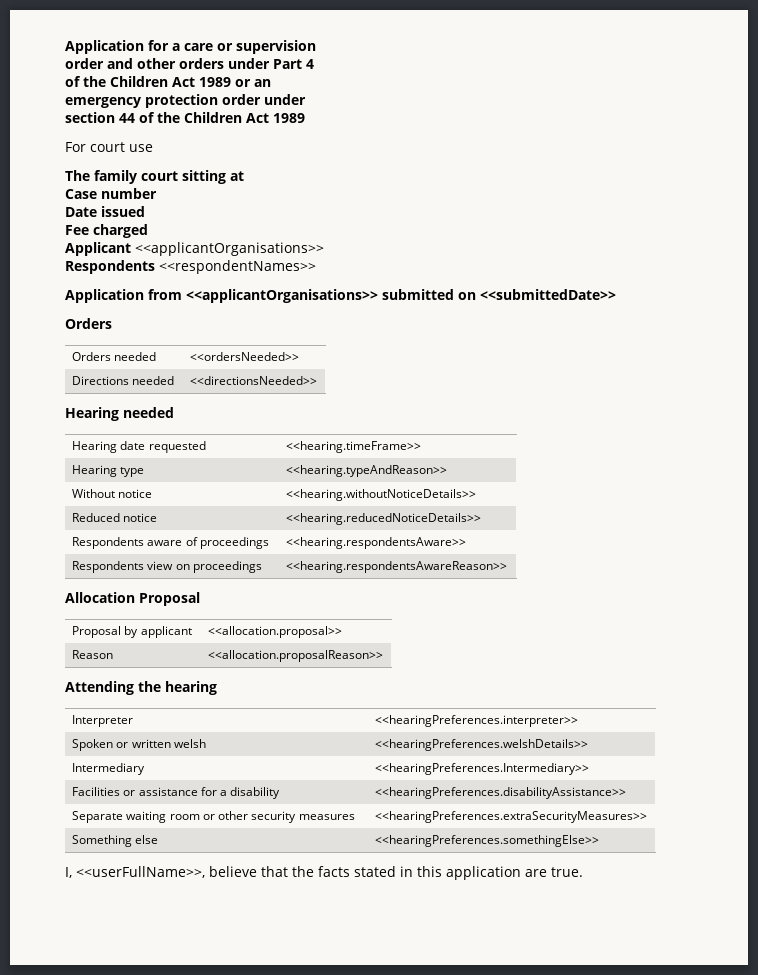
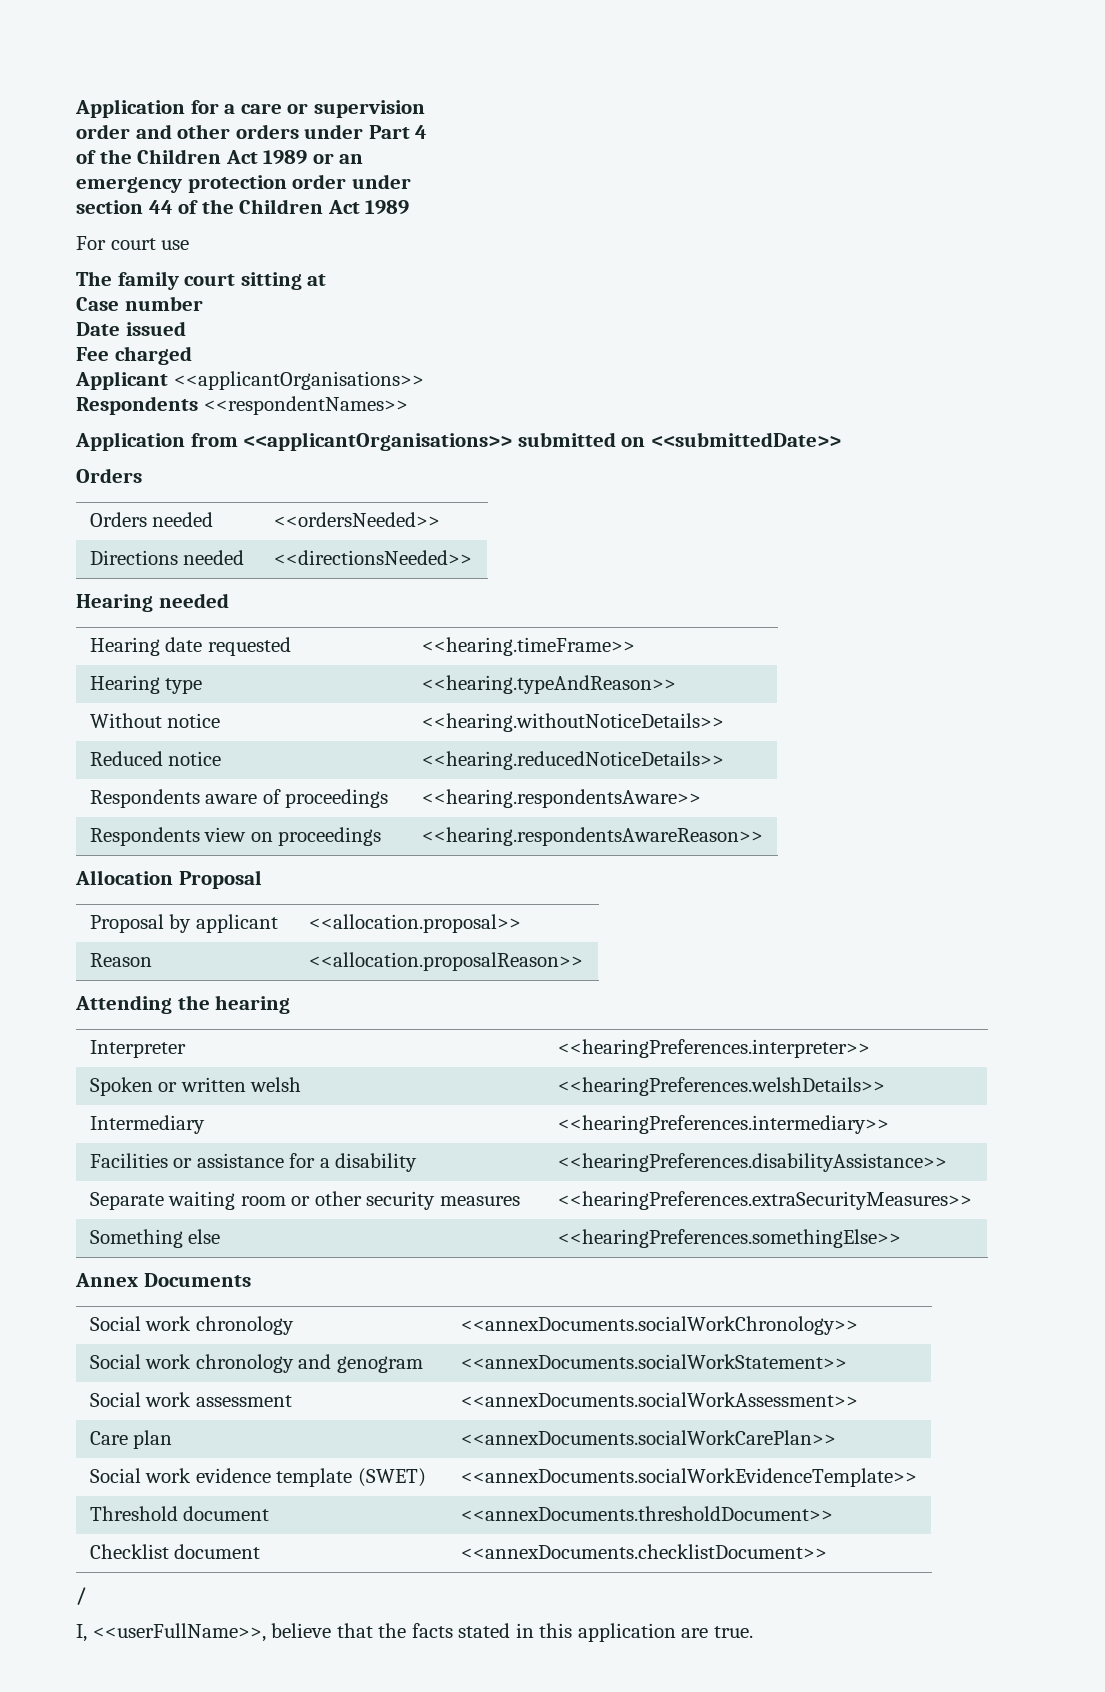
- Intermediary | <<hearingPreferences.Intermediary>>
+ Intermediary | <<hearingPreferences.intermediary>>
+ Annex Documents
+ Social work chronology | <<annexDocuments.socialWorkChronology>>
+ Social work chronology and genogram | <<annexDocuments.socialWorkStatement>>
+ Social work assessment | <<annexDocuments.socialWorkAssessment>>
+ Care plan | <<annexDocuments.socialWorkCarePlan>>
+ Social work evidence template (SWET) | <<annexDocuments.socialWorkEvidenceTemplate>>
+ Threshold document | <<annexDocuments.thresholdDocument>>
+ Checklist document | <<annexDocuments.checklistDocument>>
+ /

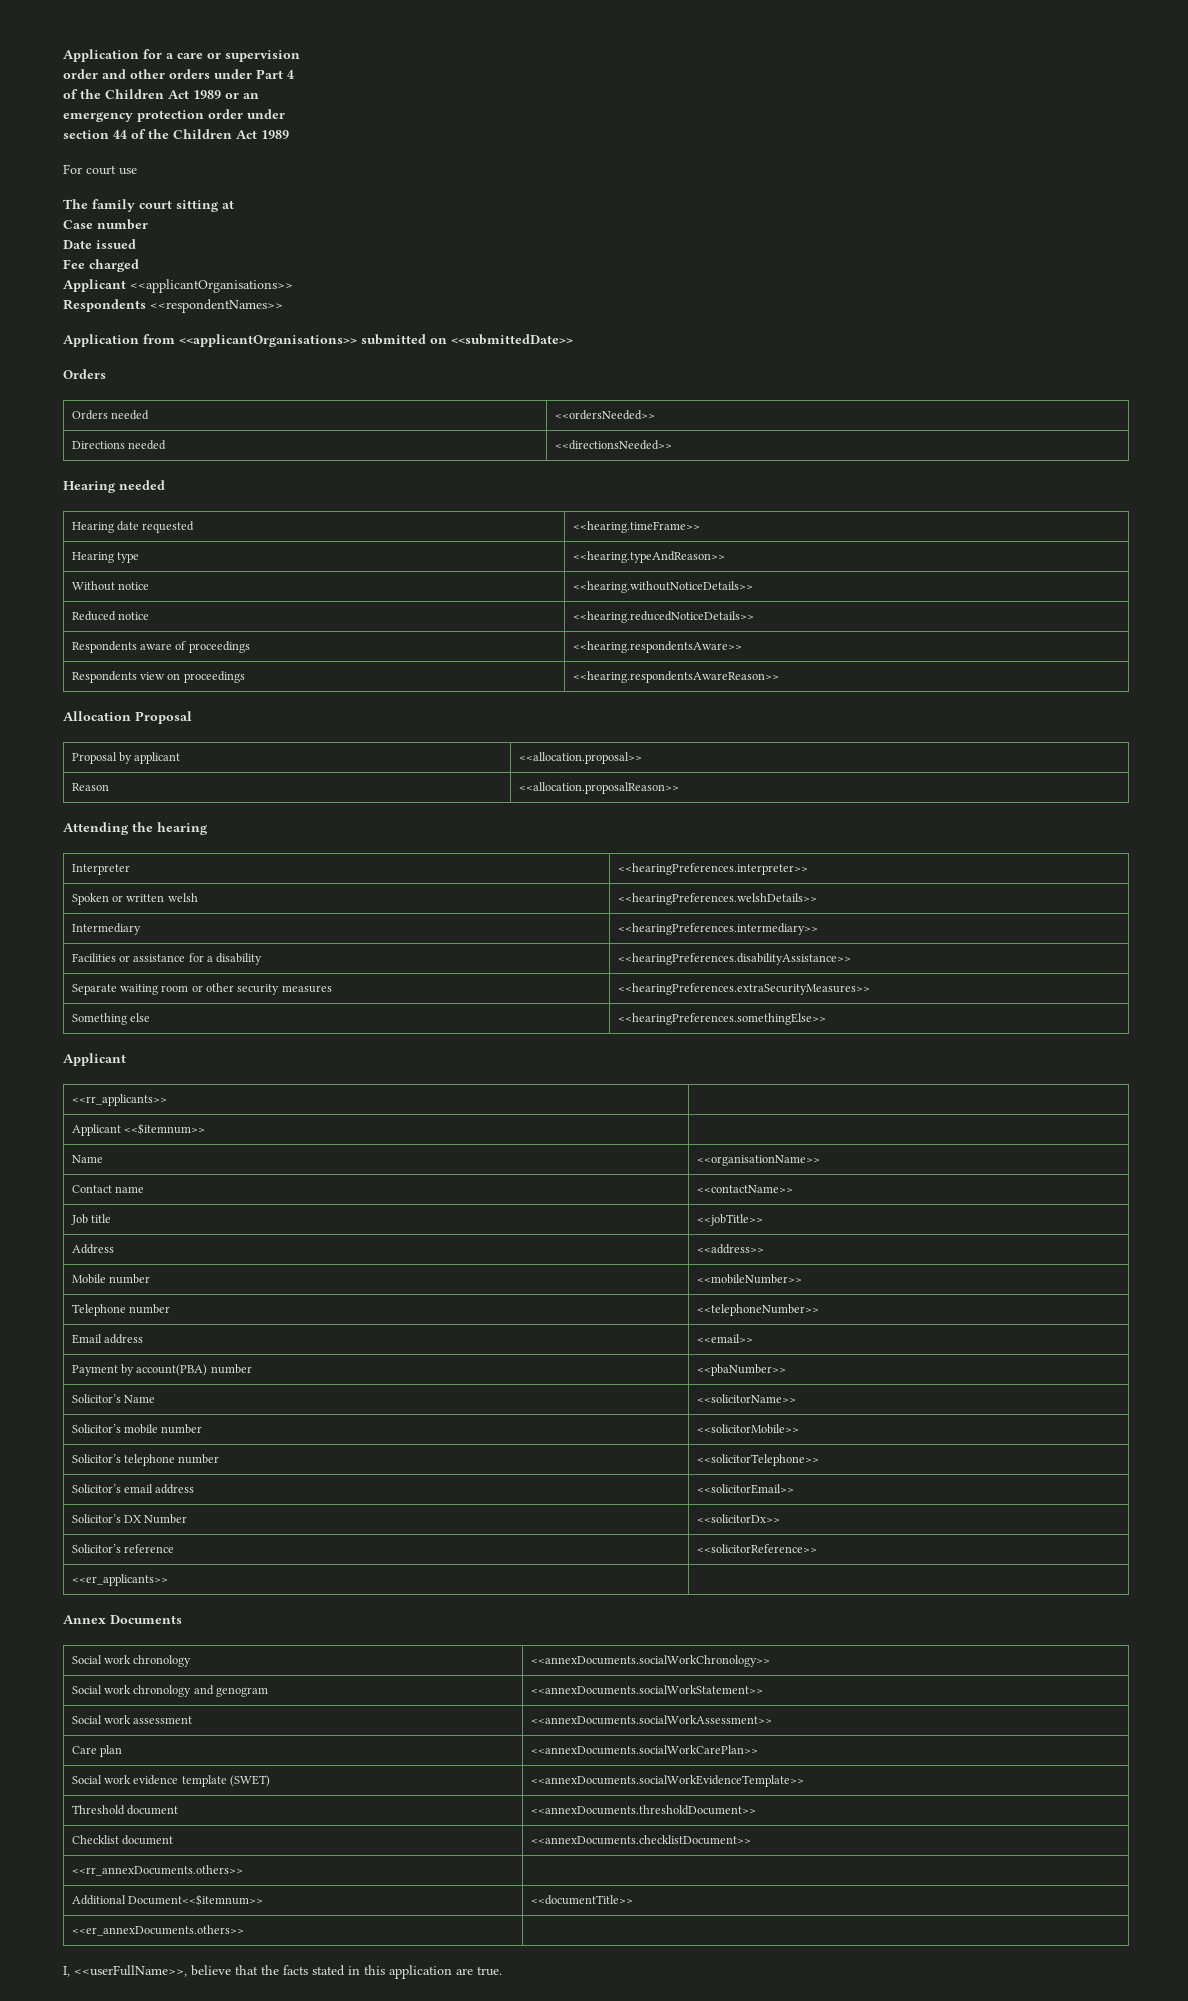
  Something else | <<hearingPreferences.somethingElse>>
+ Applicant
+ <<rr_applicants>> |
+ Applicant <<$itemnum>> |
+ Name | <<organisationName>>
+ Contact name | <<contactName>>
+ Job title | <<jobTitle>>
+ Address | <<address>>
+ Mobile number | <<mobileNumber>>
+ Telephone number | <<telephoneNumber>>
+ Email address | <<email>>
+ Payment by account(PBA) number | <<pbaNumber>>
+ Solicitor’s Name | <<solicitorName>>
+ Solicitor’s mobile number | <<solicitorMobile>>
+ Solicitor’s telephone number | <<solicitorTelephone>>
+ Solicitor’s email address | <<solicitorEmail>>
+ Solicitor’s DX Number | <<solicitorDx>>
+ Solicitor’s reference | <<solicitorReference>>
+ <<er_applicants>> |
- /
+ <<rr_annexDocuments.others>> |
+ Additional Document<<$itemnum>> | <<documentTitle>>
+ <<er_annexDocuments.others>> |

